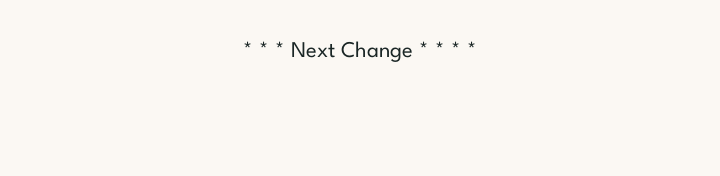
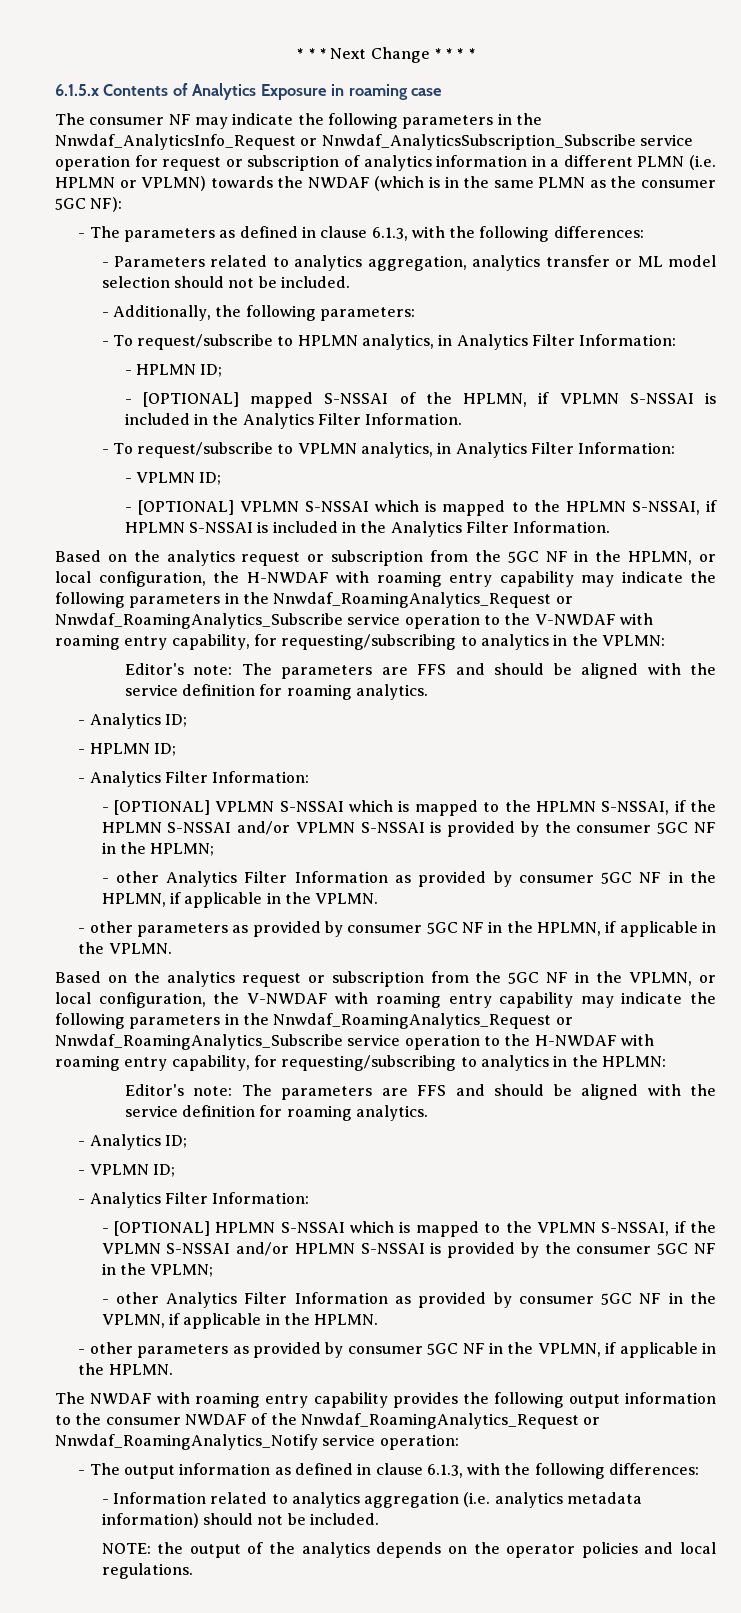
+ 6.1.5.x Contents of Analytics Exposure in roaming case
+ The consumer NF may indicate the following parameters in the Nnwdaf_AnalyticsInfo_Request or Nnwdaf_AnalyticsSubscription_Subscribe service operation for request or subscription of analytics information in a different PLMN (i.e. HPLMN or VPLMN) towards the NWDAF (which is in the same PLMN as the consumer 5GC NF):
+ - The parameters as defined in clause 6.1.3, with the following differences:
+ - Parameters related to analytics aggregation, analytics transfer or ML model selection should not be included.
+ - Additionally, the following parameters:
+ - To request/subscribe to HPLMN analytics, in Analytics Filter Information:
+ - HPLMN ID;
+ - [OPTIONAL] mapped S-NSSAI of the HPLMN, if VPLMN S-NSSAI is included in the Analytics Filter Information.
+ - To request/subscribe to VPLMN analytics, in Analytics Filter Information:
+ - VPLMN ID;
+ - [OPTIONAL] VPLMN S-NSSAI which is mapped to the HPLMN S-NSSAI, if HPLMN S-NSSAI is included in the Analytics Filter Information.
+ Based on the analytics request or subscription from the 5GC NF in the HPLMN, or local configuration, the H-NWDAF with roaming entry capability may indicate the following parameters in the Nnwdaf_RoamingAnalytics_Request or Nnwdaf_RoamingAnalytics_Subscribe service operation to the V-NWDAF with roaming entry capability, for requesting/subscribing to analytics in the VPLMN:
+ Editor's note: The parameters are FFS and should be aligned with the service definition for roaming analytics.
+ - Analytics ID;
+ - HPLMN ID;
+ - Analytics Filter Information:
+ - [OPTIONAL] VPLMN S-NSSAI which is mapped to the HPLMN S-NSSAI, if the HPLMN S-NSSAI and/or VPLMN S-NSSAI is provided by the consumer 5GC NF in the HPLMN;
+ - other Analytics Filter Information as provided by consumer 5GC NF in the HPLMN, if applicable in the VPLMN.
+ - other parameters as provided by consumer 5GC NF in the HPLMN, if applicable in the VPLMN.
+ Based on the analytics request or subscription from the 5GC NF in the VPLMN, or local configuration, the V-NWDAF with roaming entry capability may indicate the following parameters in the Nnwdaf_RoamingAnalytics_Request or Nnwdaf_RoamingAnalytics_Subscribe service operation to the H-NWDAF with roaming entry capability, for requesting/subscribing to analytics in the HPLMN:
+ Editor's note: The parameters are FFS and should be aligned with the service definition for roaming analytics.
+ - Analytics ID;
+ - VPLMN ID;
+ - Analytics Filter Information:
+ - [OPTIONAL] HPLMN S-NSSAI which is mapped to the VPLMN S-NSSAI, if the VPLMN S-NSSAI and/or HPLMN S-NSSAI is provided by the consumer 5GC NF in the VPLMN;
+ - other Analytics Filter Information as provided by consumer 5GC NF in the VPLMN, if applicable in the HPLMN.
+ - other parameters as provided by consumer 5GC NF in the VPLMN, if applicable in the HPLMN.
+ The NWDAF with roaming entry capability provides the following output information to the consumer NWDAF of the Nnwdaf_RoamingAnalytics_Request or Nnwdaf_RoamingAnalytics_Notify service operation:
+ - The output information as defined in clause 6.1.3, with the following differences:
+ - Information related to analytics aggregation (i.e. analytics metadata information) should not be included.
+ NOTE: the output of the analytics depends on the operator policies and local regulations.

